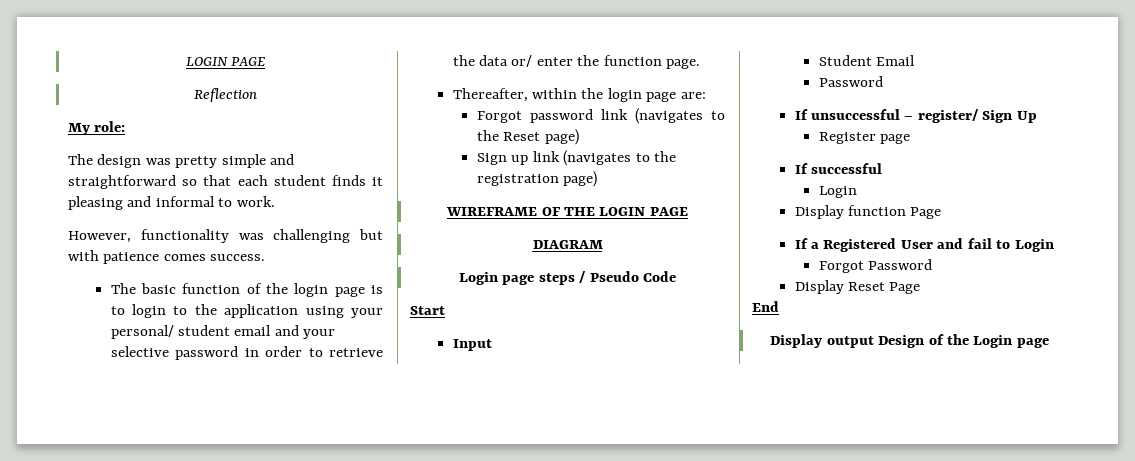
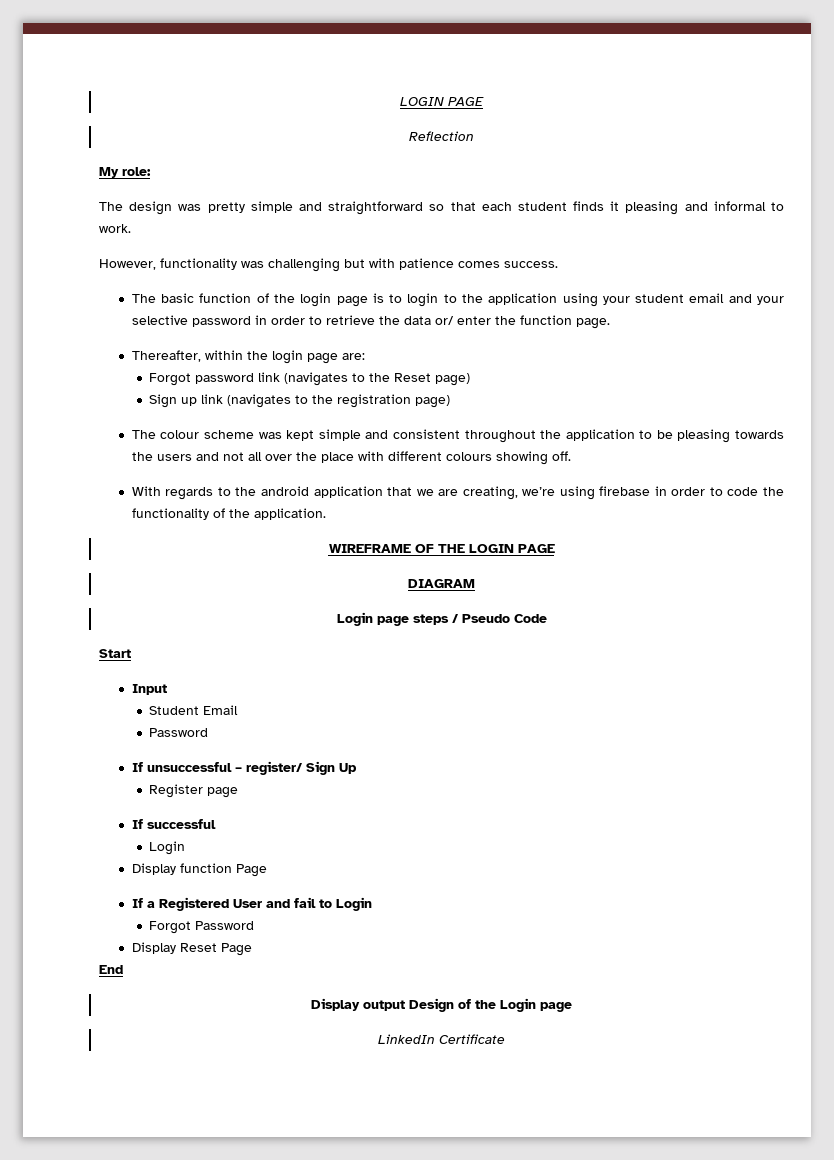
- The basic function of the login page is to login to the application using your personal/ student email and your selective password in order to retrieve the data or/ enter the function page.
+ The basic function of the login page is to login to the application using your student email and your selective password in order to retrieve the data or/ enter the function page.
+ The colour scheme was kept simple and consistent throughout the application to be pleasing towards the users and not all over the place with different colours showing off.
+ With regards to the android application that we are creating, we’re using firebase in order to code the functionality of the application.
+ LinkedIn Certificate

